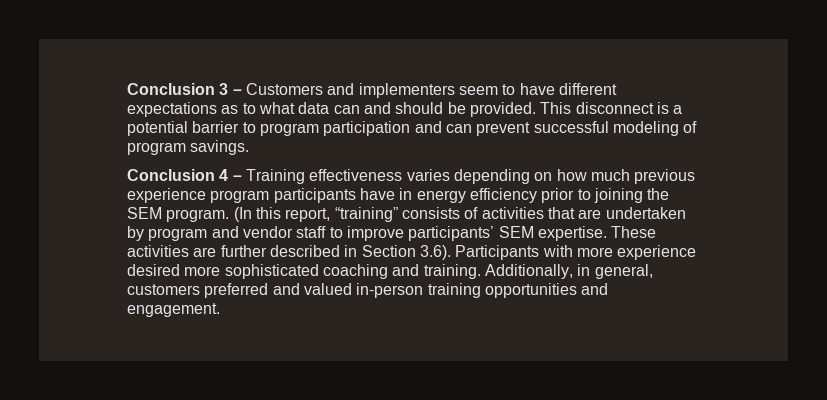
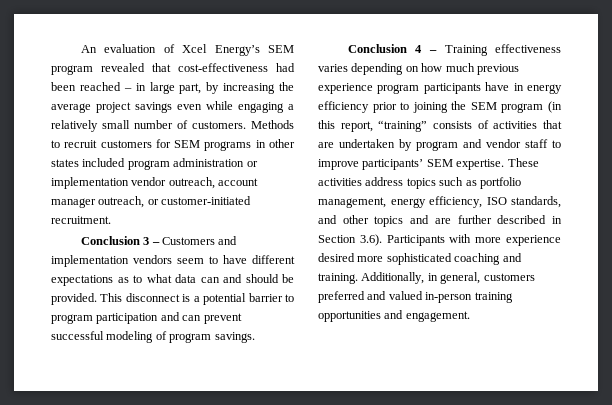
+ An evaluation of Xcel Energy’s SEM program revealed that cost-effectiveness had been reached – in large part, by increasing the average project savings even while engaging a relatively small number of customers. Methods to recruit customers for SEM programs in other states included program administration or implementation vendor outreach, account manager outreach, or customer-initiated recruitment.
- Conclusion 3 – Customers and implementers seem to have different expectations as to what data can and should be provided.
+ Conclusion 3 – Customers and implementation vendors seem to have different expectations as to what data can and should be provided.
- Conclusion 4 – Training effectiveness varies depending on how much previous experience program participants have in energy efficiency prior to joining the SEM program. (In this report, “training” consists of activities that are undertaken by program and vendor staff to improve participants’ SEM expertise.
+ Conclusion 4 – Training effectiveness varies depending on how much previous experience program participants have in energy efficiency prior to joining the SEM program (in this report, “training” consists of activities that are undertaken by program and vendor staff to improve participants’ SEM expertise.
- These activities are further described in Section 3.6). Participants with more experience desired more sophisticated coaching and training.
+ These activities address topics such as portfolio management, energy efficiency, ISO standards, and other topics and are further described in Section 3.6). Participants with more experience desired more sophisticated coaching and training.

